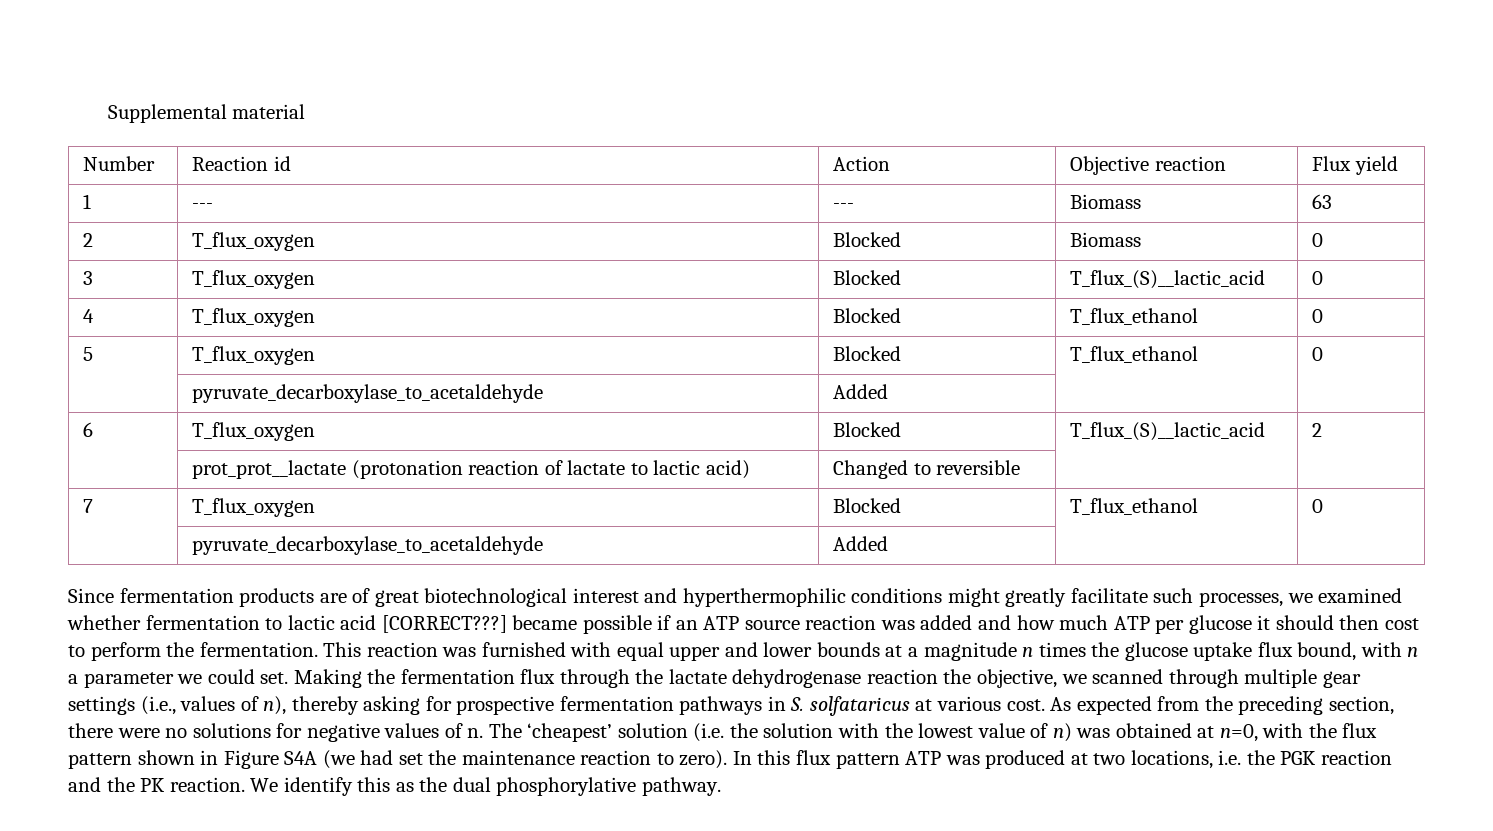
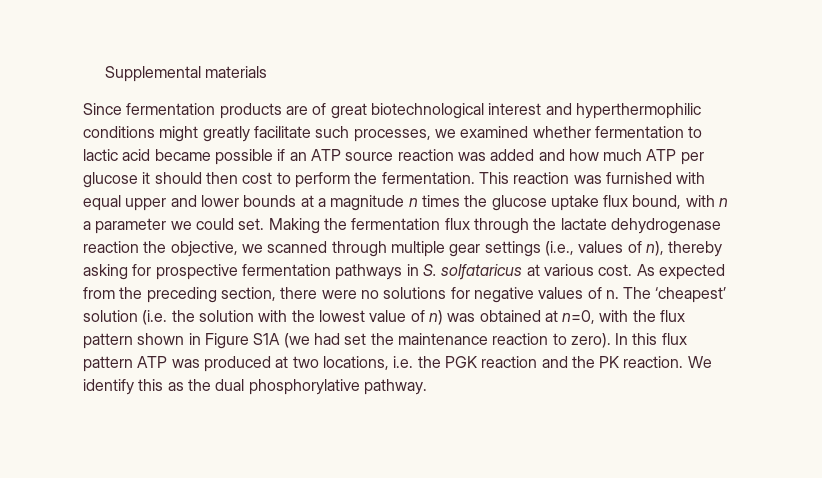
- Supplemental material
- Number | Reaction id | Action | Objective reaction | Flux yield
- 1 | --- | --- | Biomass | 63
- 2 | T_flux_oxygen | Blocked | Biomass | 0
- 3 | T_flux_oxygen | Blocked | T_flux_(S)__lactic_acid | 0
- 4 | T_flux_oxygen | Blocked | T_flux_ethanol | 0
- 5 | T_flux_oxygen | Blocked | T_flux_ethanol | 0
- | pyruvate_decarboxylase_to_acetaldehyde | Added | |
- 6 | T_flux_oxygen | Blocked | T_flux_(S)__lactic_acid | 2
- | prot_prot__lactate (protonation reaction of lactate to lactic acid) | Changed to reversible | |
- 7 | T_flux_oxygen | Blocked | T_flux_ethanol | 0
- | pyruvate_decarboxylase_to_acetaldehyde | Added | |
+ Supplemental materials
- Since fermentation products are of great biotechnological interest and hyperthermophilic conditions might greatly facilitate such processes, we examined whether fermentation to lactic acid [CORRECT???] became possible if an ATP source reaction was added and how much ATP per glucose it should then cost to perform the fermentation.
+ Since fermentation products are of great biotechnological interest and hyperthermophilic conditions might greatly facilitate such processes, we examined whether fermentation to lactic acid became possible if an ATP source reaction was added and how much ATP per glucose it should then cost to perform the fermentation.
- The ‘cheapest’ solution (i.e. the solution with the lowest value of n) was obtained at n=0, with the flux pattern shown in Figure S4A (we had set the maintenance reaction to zero).
+ The ‘cheapest’ solution (i.e. the solution with the lowest value of n) was obtained at n=0, with the flux pattern shown in Figure S1A (we had set the maintenance reaction to zero).

